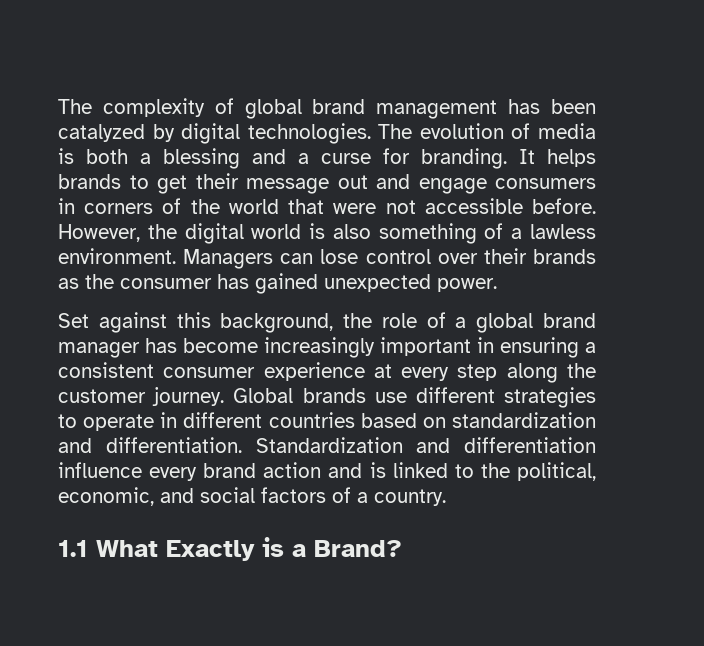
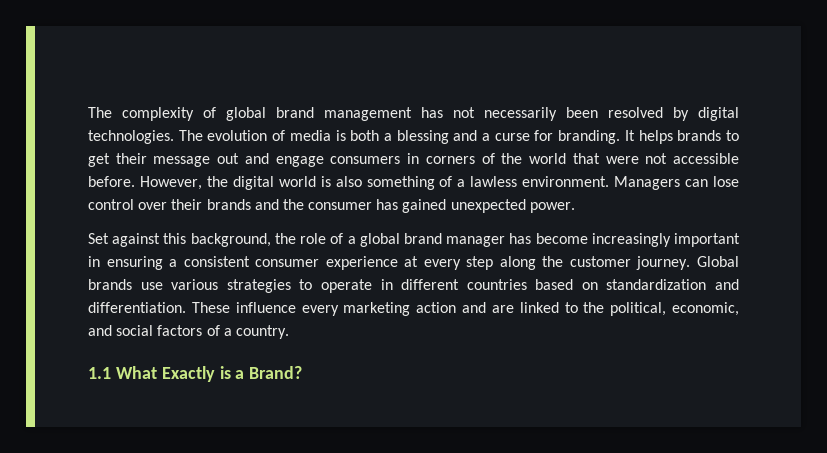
- The complexity of global brand management has been catalyzed by digital technologies.
+ The complexity of global brand management has not necessarily been resolved by digital technologies.
- Managers can lose control over their brands as the consumer has gained unexpected power.
+ Managers can lose control over their brands and the consumer has gained unexpected power.
- Global brands use different strategies to operate in different countries based on standardization and differentiation.
+ Global brands use various strategies to operate in different countries based on standardization and differentiation.
- Standardization and differentiation influence every brand action and is linked to the political, economic, and social factors of a country.
+ These influence every marketing action and are linked to the political, economic, and social factors of a country.

